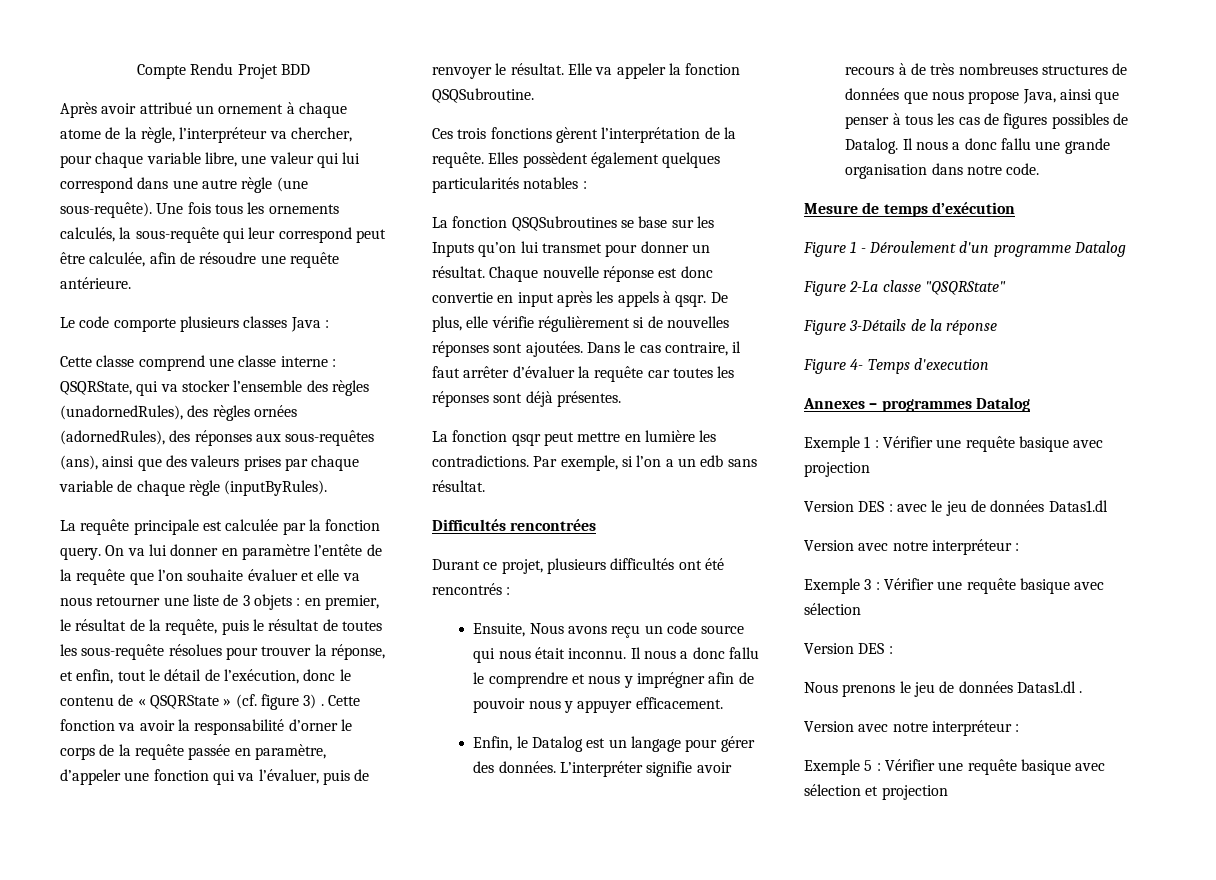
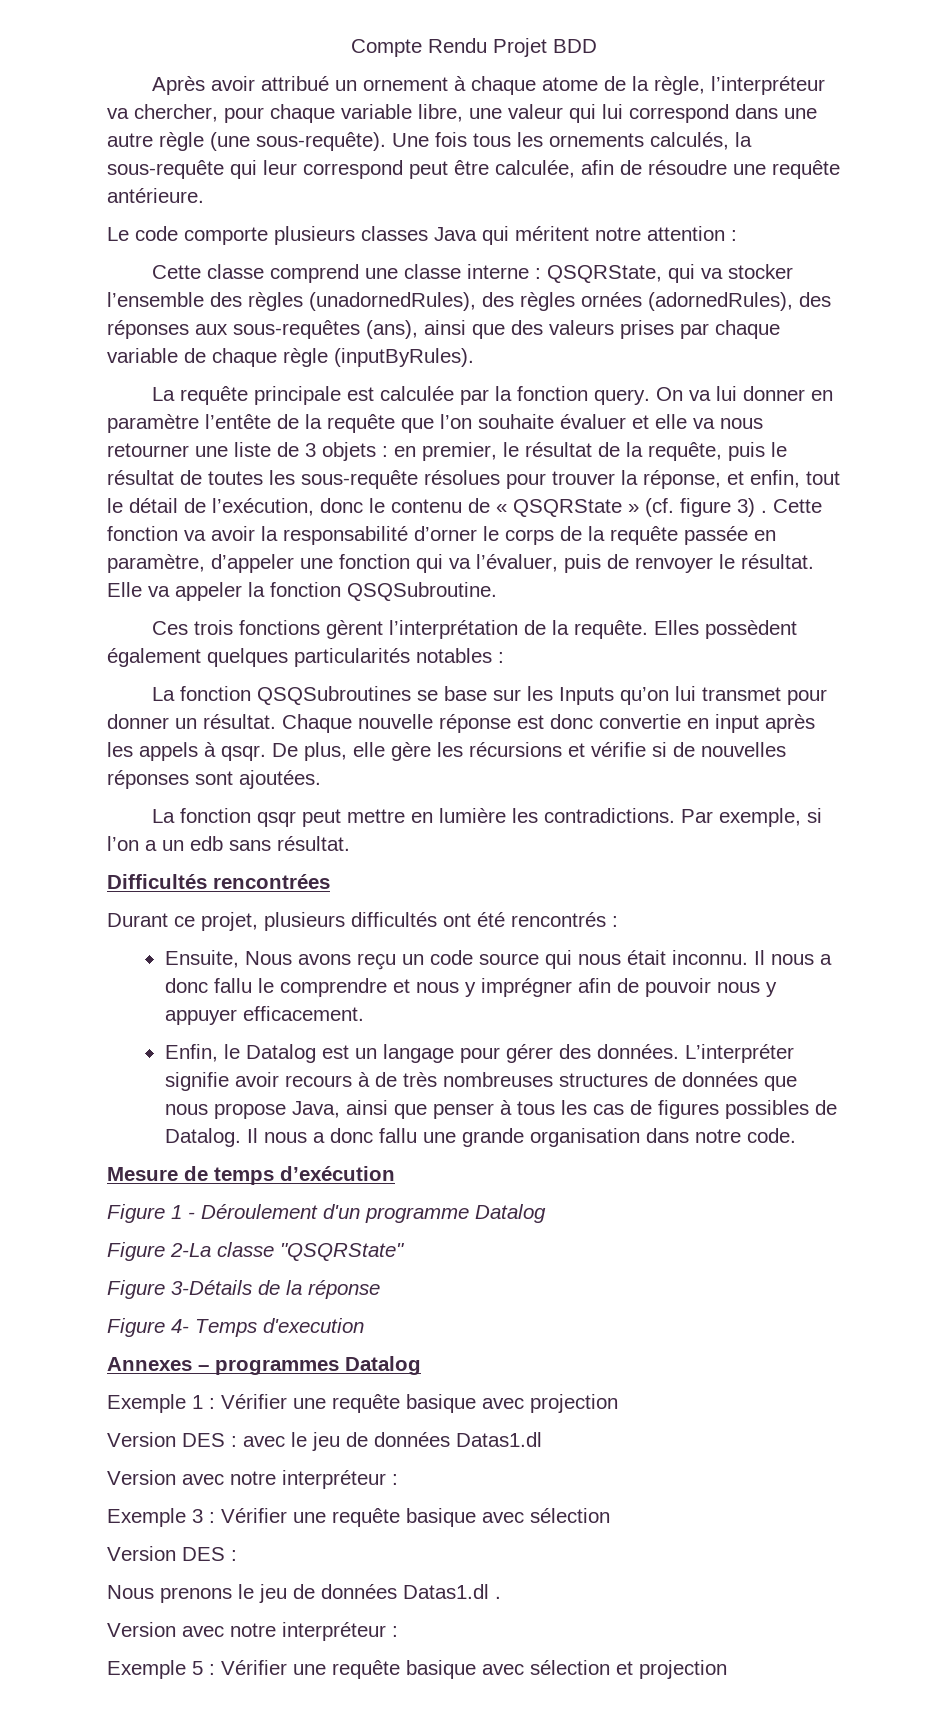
- Le code comporte plusieurs classes Java :
+ Le code comporte plusieurs classes Java qui méritent notre attention :
- De plus, elle vérifie régulièrement si de nouvelles réponses sont ajoutées. Dans le cas contraire, il faut arrêter d’évaluer la requête car toutes les réponses sont déjà présentes.
+ De plus, elle gère les récursions et vérifie si de nouvelles réponses sont ajoutées.

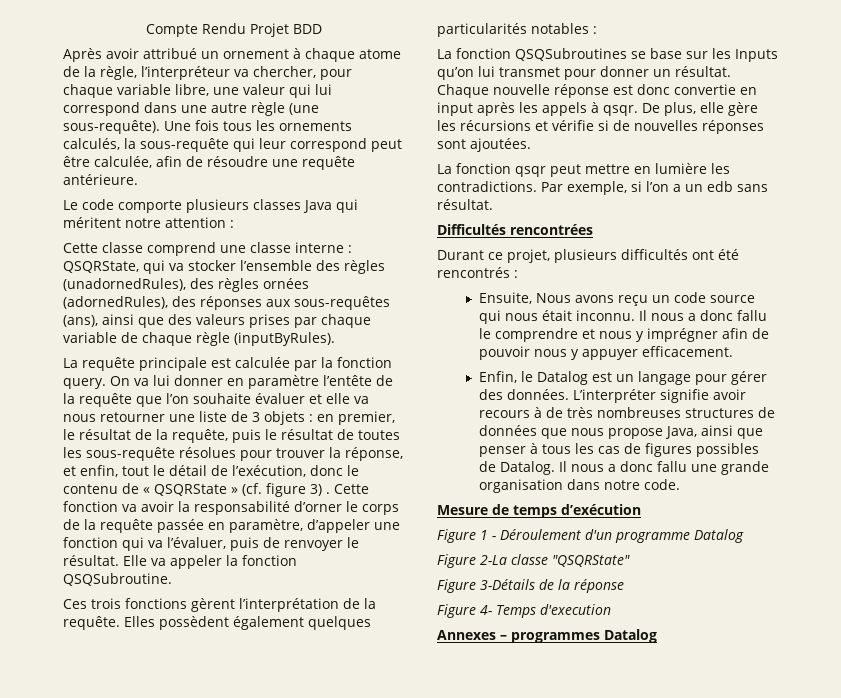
- Exemple 1 : Vérifier une requête basique avec projection
- Version DES : avec le jeu de données Datas1.dl
- Version avec notre interpréteur :
- Exemple 3 : Vérifier une requête basique avec sélection
- Version DES :
- Nous prenons le jeu de données Datas1.dl .
- Version avec notre interpréteur :
- Exemple 5 : Vérifier une requête basique avec sélection et projection

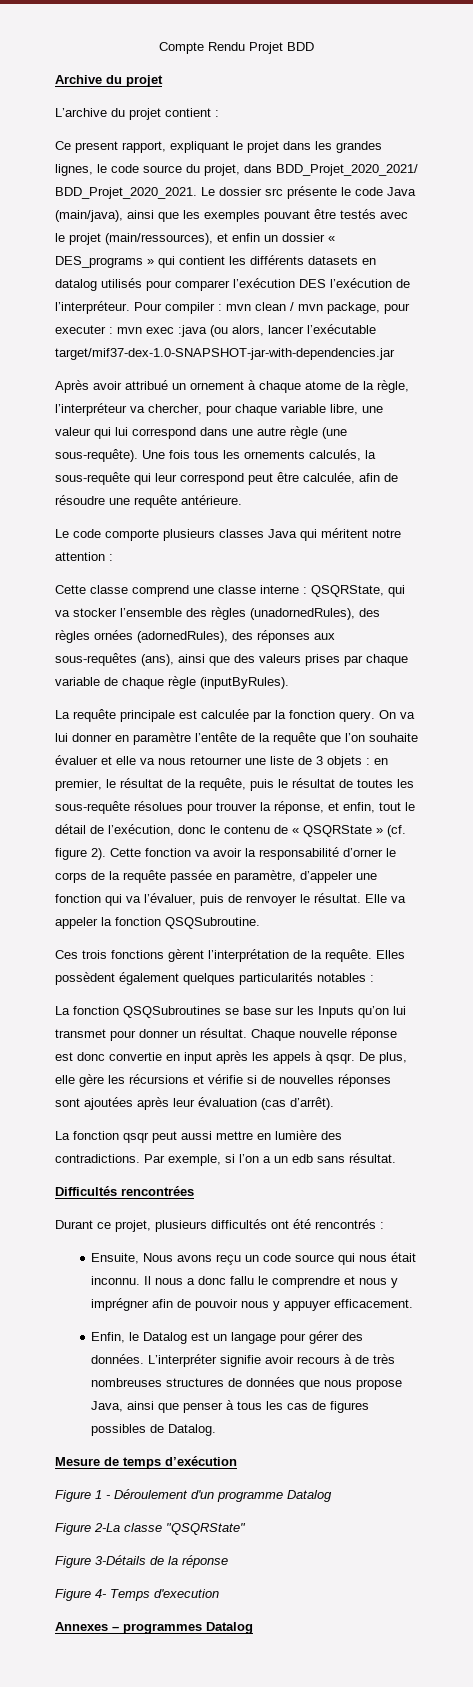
+ Archive du projet
+ L’archive du projet contient :
+ Ce present rapport, expliquant le projet dans les grandes lignes, le code source du projet, dans BDD_Projet_2020_2021/ BDD_Projet_2020_2021. Le dossier src présente le code Java (main/java), ainsi que les exemples pouvant être testés avec le projet (main/ressources), et enfin un dossier « DES_programs » qui contient les différents datasets en datalog utilisés pour comparer l’exécution DES l’exécution de l’interpréteur. Pour compiler : mvn clean / mvn package, pour executer : mvn exec :java (ou alors, lancer l’exécutable target/mif37-dex-1.0-SNAPSHOT-jar-with-dependencies.jar
- On va lui donner en paramètre l’entête de la requête que l’on souhaite évaluer et elle va nous retourner une liste de 3 objets : en premier, le résultat de la requête, puis le résultat de toutes les sous-requête résolues pour trouver la réponse, et enfin, tout le détail de l’exécution, donc le contenu de « QSQRState » (cf. figure 3) .
+ On va lui donner en paramètre l’entête de la requête que l’on souhaite évaluer et elle va nous retourner une liste de 3 objets : en premier, le résultat de la requête, puis le résultat de toutes les sous-requête résolues pour trouver la réponse, et enfin, tout le détail de l’exécution, donc le contenu de « QSQRState » (cf. figure 2).
- De plus, elle gère les récursions et vérifie si de nouvelles réponses sont ajoutées.
+ De plus, elle gère les récursions et vérifie si de nouvelles réponses sont ajoutées après leur évaluation (cas d’arrêt).
- La fonction qsqr peut mettre en lumière les contradictions.
+ La fonction qsqr peut aussi mettre en lumière des contradictions.
- Il nous a donc fallu une grande organisation dans notre code.

